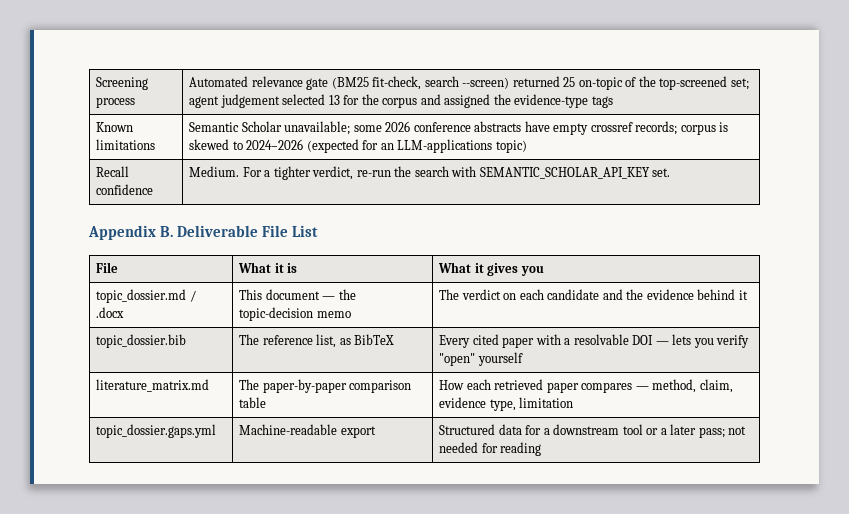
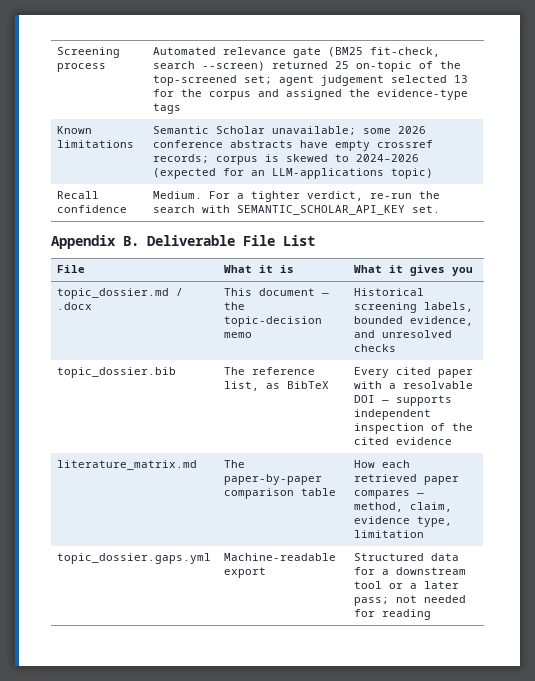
- topic_dossier.md / .docx | This document — the topic-decision memo | The verdict on each candidate and the evidence behind it
+ topic_dossier.md / .docx | This document — the topic-decision memo | Historical screening labels, bounded evidence, and unresolved checks
- topic_dossier.bib | The reference list, as BibTeX | Every cited paper with a resolvable DOI — lets you verify "open" yourself
+ topic_dossier.bib | The reference list, as BibTeX | Every cited paper with a resolvable DOI — supports independent inspection of the cited evidence

